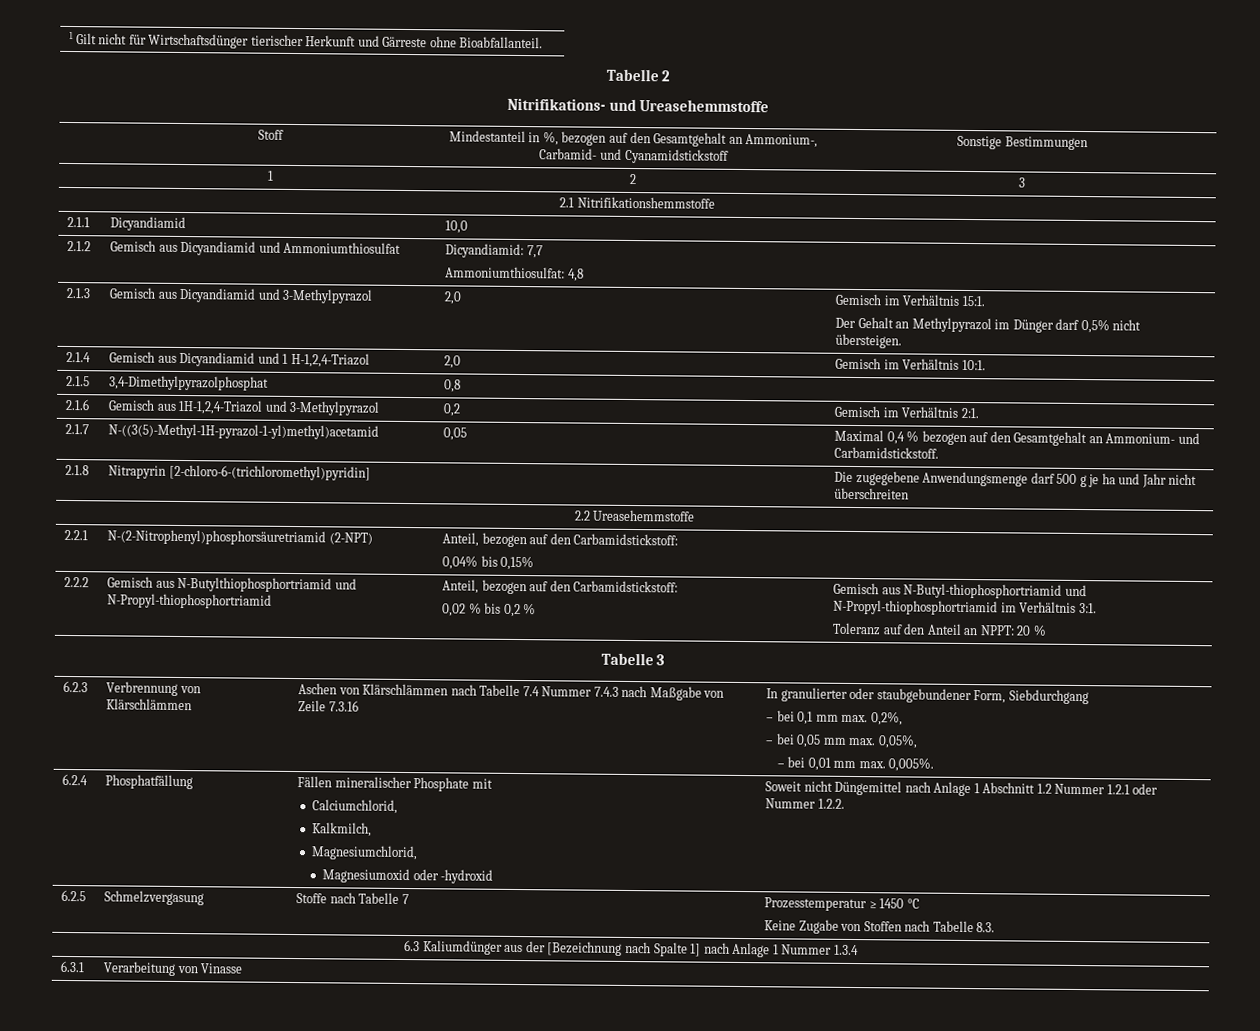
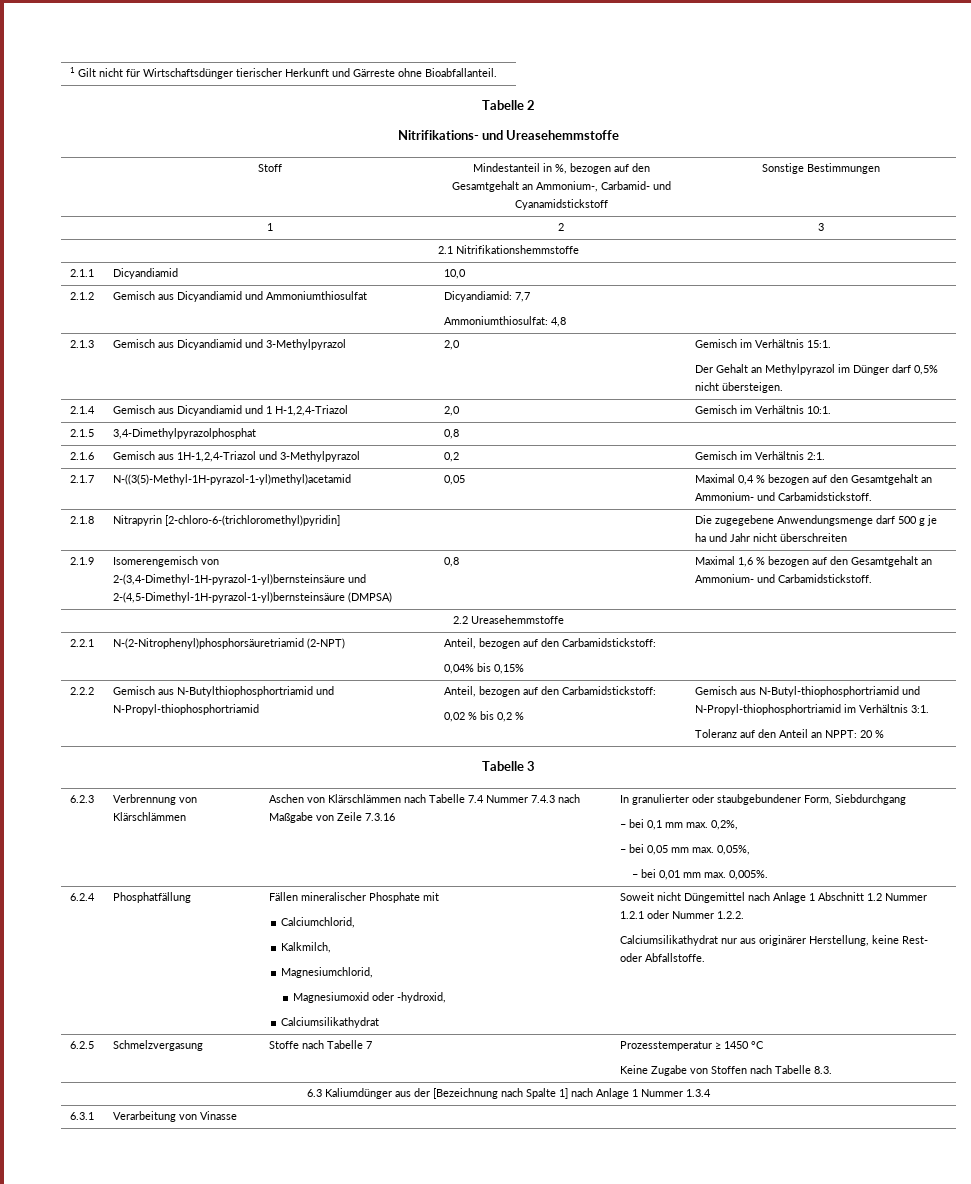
+ 2.1.9 | Isomerengemisch von 2-(3,4-Dimethyl-1H-pyrazol-1-yl)bernsteinsäure und 2-(4,5-Dimethyl-1H-pyrazol-1-yl)bernsteinsäure (DMPSA) | 0,8 | Maximal 1,6 % bezogen auf den Gesamtgehalt an Ammonium- und Carbamidstickstoff.
  6.2.4 | Phosphatfällung | Fällen mineralischer Phosphate mit
  Calciumchlorid,
  Kalkmilch,
  Magnesiumchlorid,
- Magnesiumoxid oder -hydroxid | Soweit nicht Düngemittel nach Anlage 1 Abschnitt 1.2 Nummer 1.2.1 oder Nummer 1.2.2.
+ Magnesiumoxid oder -hydroxid,
+ Calciumsilikathydrat | Soweit nicht Düngemittel nach Anlage 1 Abschnitt 1.2 Nummer 1.2.1 oder Nummer 1.2.2.
+ Calciumsilikathydrat nur aus originärer Herstellung, keine Rest- oder Abfallstoffe.

